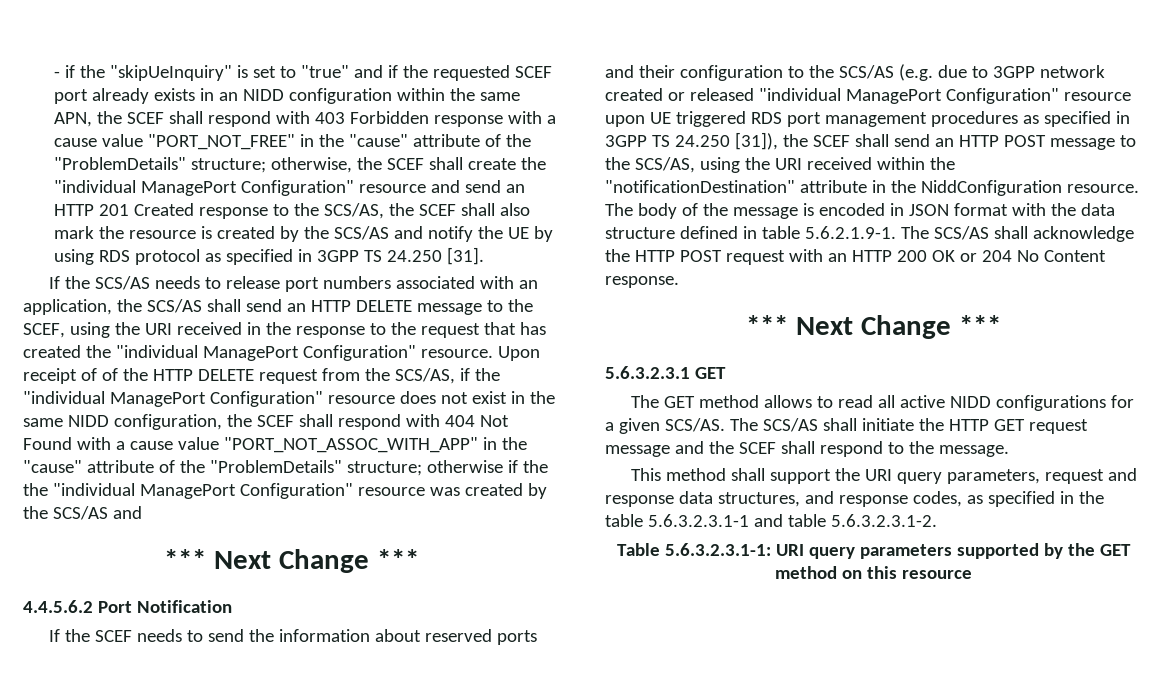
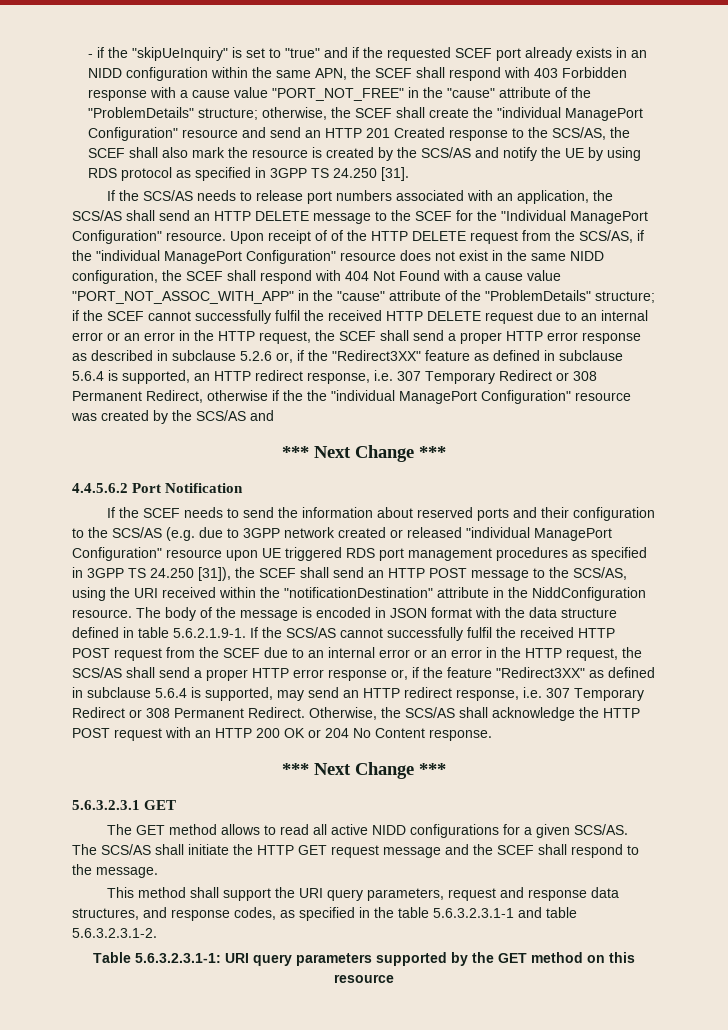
- If the SCS/AS needs to release port numbers associated with an application, the SCS/AS shall send an HTTP DELETE message to the SCEF, using the URI received in the response to the request that has created the "individual ManagePort Configuration" resource.
+ If the SCS/AS needs to release port numbers associated with an application, the SCS/AS shall send an HTTP DELETE message to the SCEF for the "Individual ManagePort Configuration" resource.
- Upon receipt of of the HTTP DELETE request from the SCS/AS, if the "individual ManagePort Configuration" resource does not exist in the same NIDD configuration, the SCEF shall respond with 404 Not Found with a cause value "PORT_NOT_ASSOC_WITH_APP" in the "cause" attribute of the "ProblemDetails" structure; otherwise if the the "individual ManagePort Configuration" resource was created by the SCS/AS and
+ Upon receipt of of the HTTP DELETE request from the SCS/AS, if the "individual ManagePort Configuration" resource does not exist in the same NIDD configuration, the SCEF shall respond with 404 Not Found with a cause value "PORT_NOT_ASSOC_WITH_APP" in the "cause" attribute of the "ProblemDetails" structure; if the SCEF cannot successfully fulfil the received HTTP DELETE request due to an internal error or an error in the HTTP request, the SCEF shall send a proper HTTP error response as described in subclause 5.2.6 or, if the "Redirect3XX" feature as defined in subclause 5.6.4 is supported, an HTTP redirect response, i.e. 307 Temporary Redirect or 308 Permanent Redirect, otherwise if the the "individual ManagePort Configuration" resource was created by the SCS/AS and
- The body of the message is encoded in JSON format with the data structure defined in table 5.6.2.1.9-1. The SCS/AS shall acknowledge the HTTP POST request with an HTTP 200 OK or 204 No Content response.
+ The body of the message is encoded in JSON format with the data structure defined in table 5.6.2.1.9-1. If the SCS/AS cannot successfully fulfil the received HTTP POST request from the SCEF due to an internal error or an error in the HTTP request, the SCS/AS shall send a proper HTTP error response or, if the feature "Redirect3XX" as defined in subclause 5.6.4 is supported, may send an HTTP redirect response, i.e. 307 Temporary Redirect or 308 Permanent Redirect. Otherwise, the SCS/AS shall acknowledge the HTTP POST request with an HTTP 200 OK or 204 No Content response.

